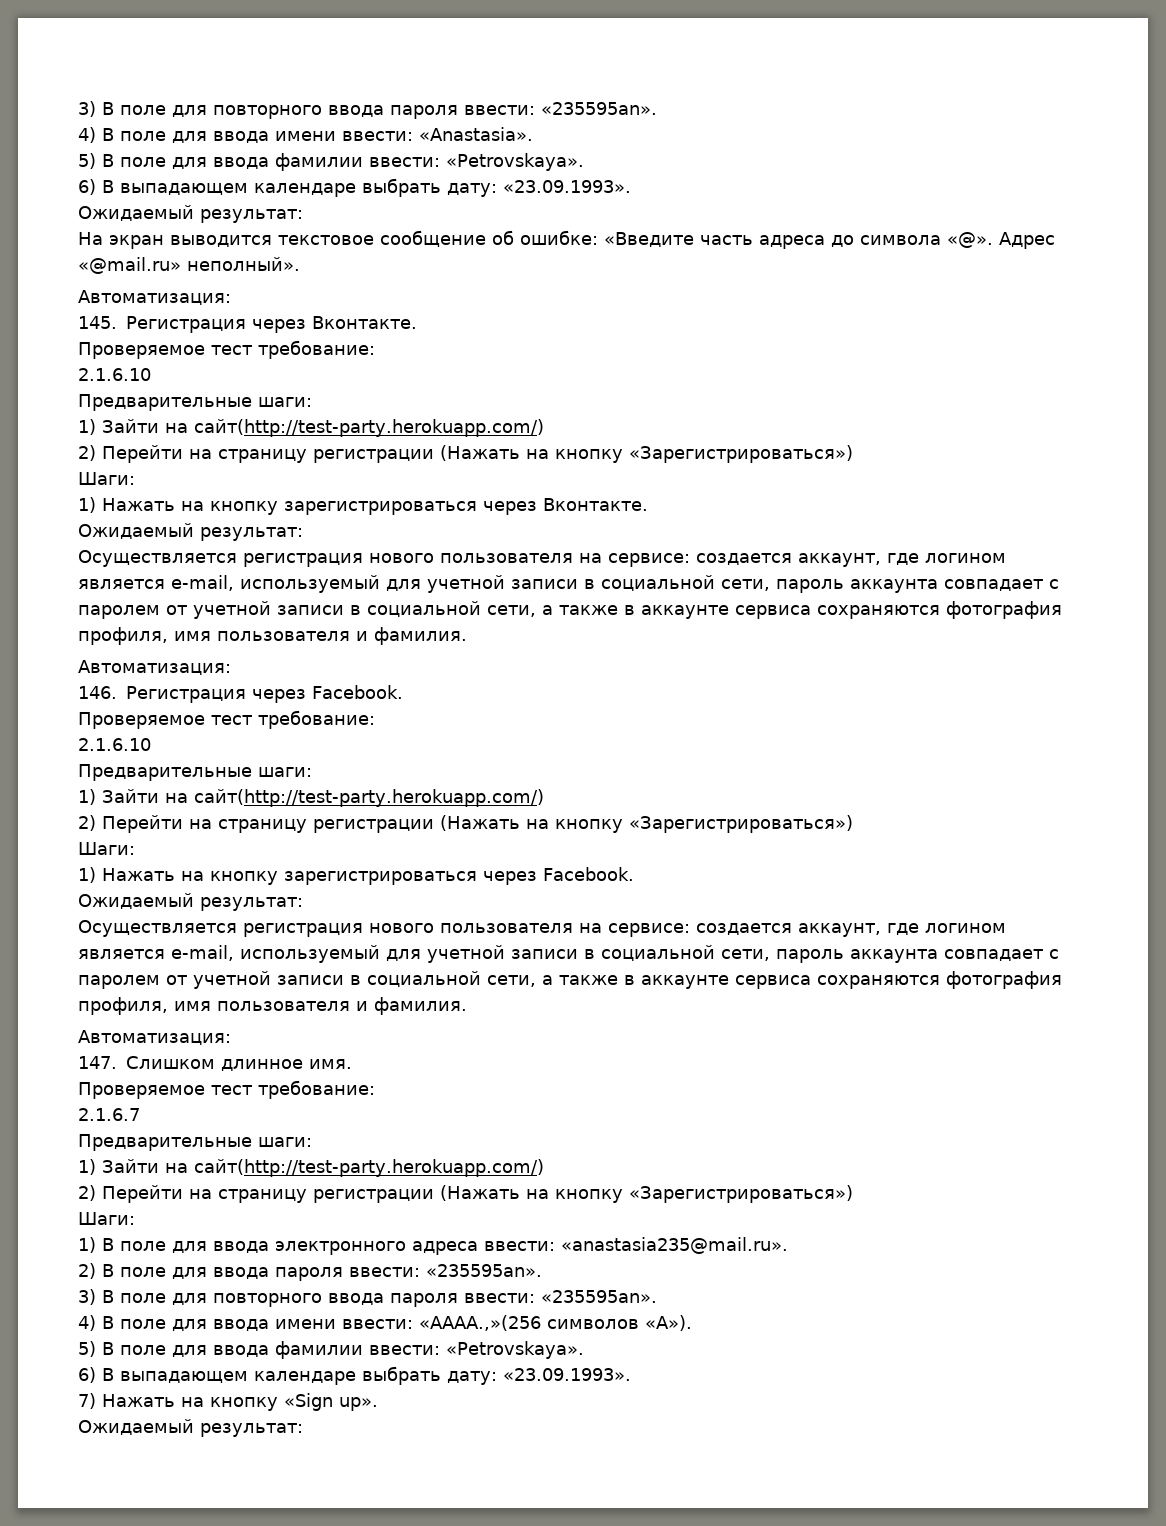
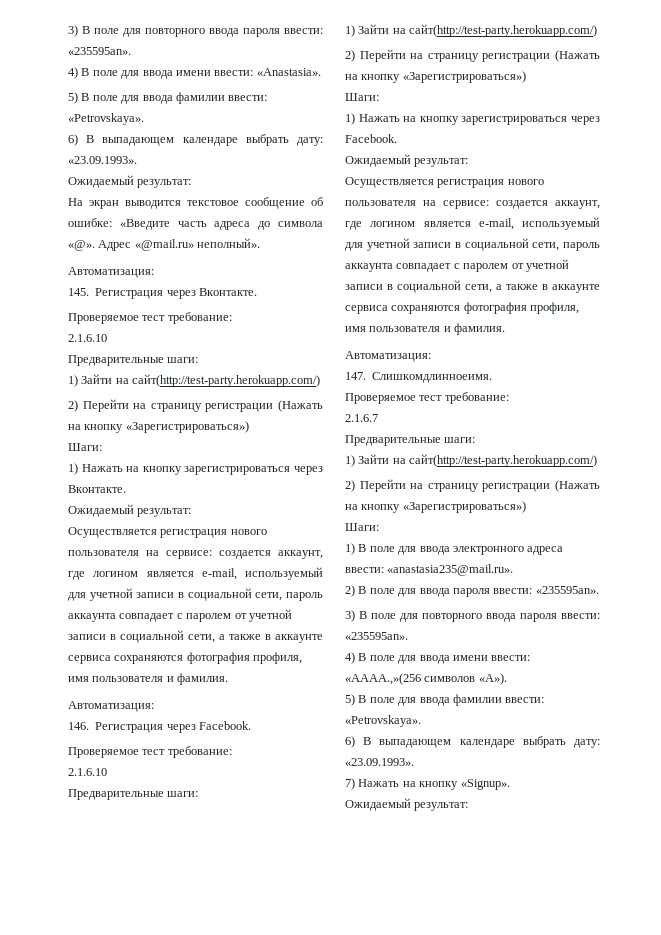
- 147. Слишком длинное имя.
+ 147. Слишкомдлинноеимя.
- 7) Нажать на кнопку «Sign up».
+ 7) Нажать на кнопку «Signup».

